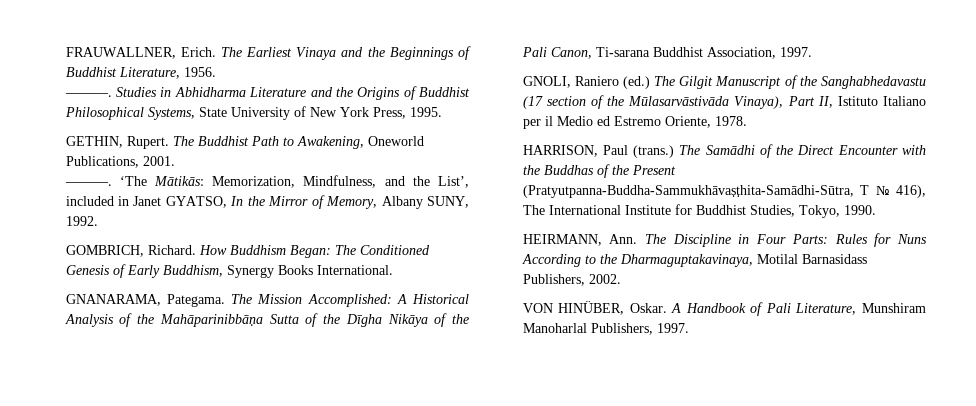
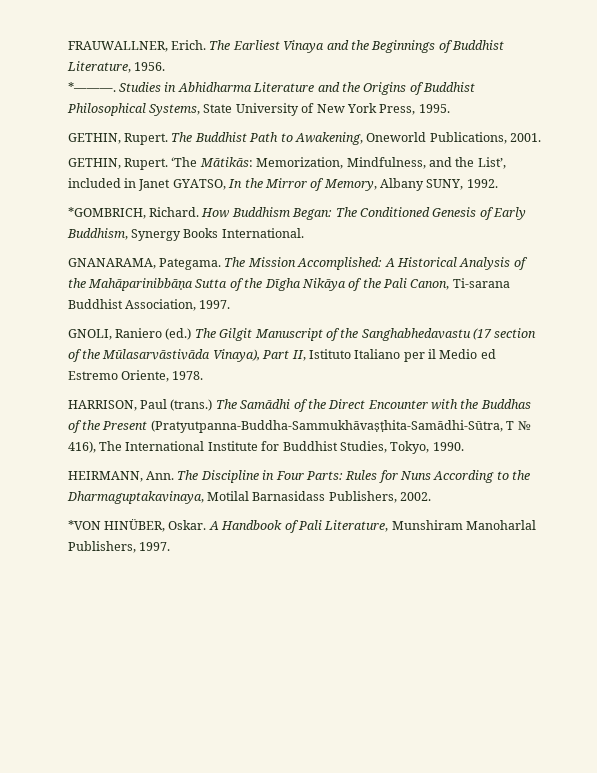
  The Earliest Vinaya and the Beginnings of Buddhist Literature, 1956.
- ―――.
+ *―――.
  The Buddhist Path to Awakening, Oneworld Publications, 2001.
- ―――.
+ GETHIN, Rupert.
- GOMBRICH, Richard.
+ *GOMBRICH, Richard.
- VON HINÜBER, Oskar.
+ *VON HINÜBER, Oskar.

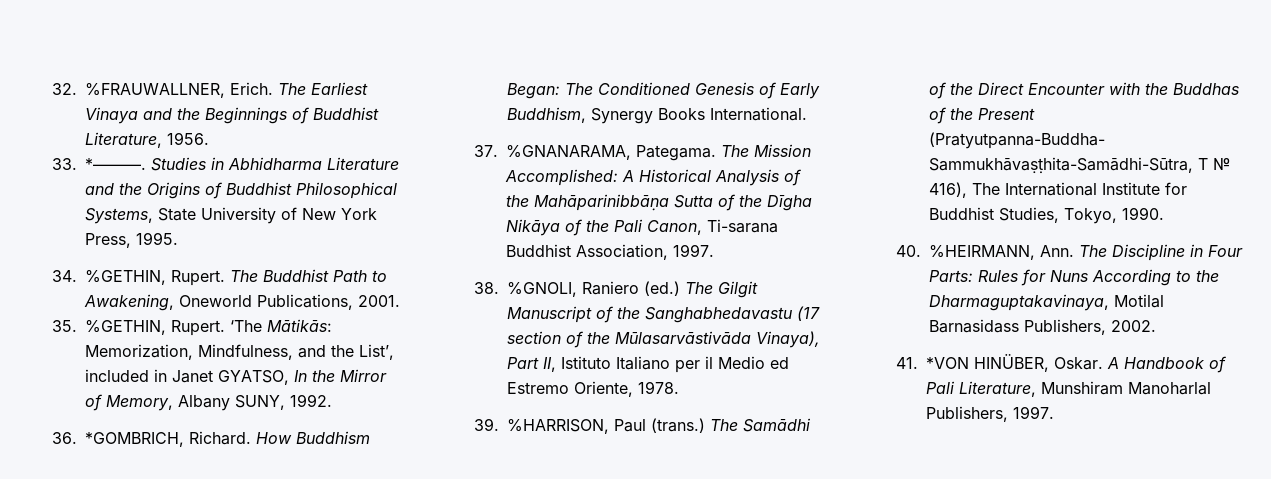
- FRAUWALLNER, Erich.
+ 32. %FRAUWALLNER, Erich.
- *―――.
+ 33. *―――.
  Studies in Abhidharma Literature and the Origins of Buddhist Philosophical Systems, State University of New York Press, 1995.
- GETHIN, Rupert.
+ 34. %GETHIN, Rupert.
  The Buddhist Path to Awakening, Oneworld Publications, 2001.
- GETHIN, Rupert.
+ 35. %GETHIN, Rupert.
- *GOMBRICH, Richard.
+ 36. *GOMBRICH, Richard.
- GNANARAMA, Pategama.
+ 37. %GNANARAMA, Pategama.
- GNOLI, Raniero (ed.) The Gilgit Manuscript of the Sanghabhedavastu (17 section of the Mūlasarvāstivāda Vinaya), Part II, Istituto Italiano per il Medio ed Estremo Oriente, 1978.
+ 38. %GNOLI, Raniero (ed.) The Gilgit Manuscript of the Sanghabhedavastu (17 section of the Mūlasarvāstivāda Vinaya), Part II, Istituto Italiano per il Medio ed Estremo Oriente, 1978.
- HARRISON, Paul (trans.)
+ 39. %HARRISON, Paul (trans.)
- HEIRMANN, Ann. The Discipline in Four Parts: Rules for Nuns According to the Dharmaguptakavinaya, Motilal Barnasidass Publishers, 2002.
+ 40. %HEIRMANN, Ann. The Discipline in Four Parts: Rules for Nuns According to the Dharmaguptakavinaya, Motilal Barnasidass Publishers, 2002.
- *VON HINÜBER, Oskar.
+ 41. *VON HINÜBER, Oskar.

